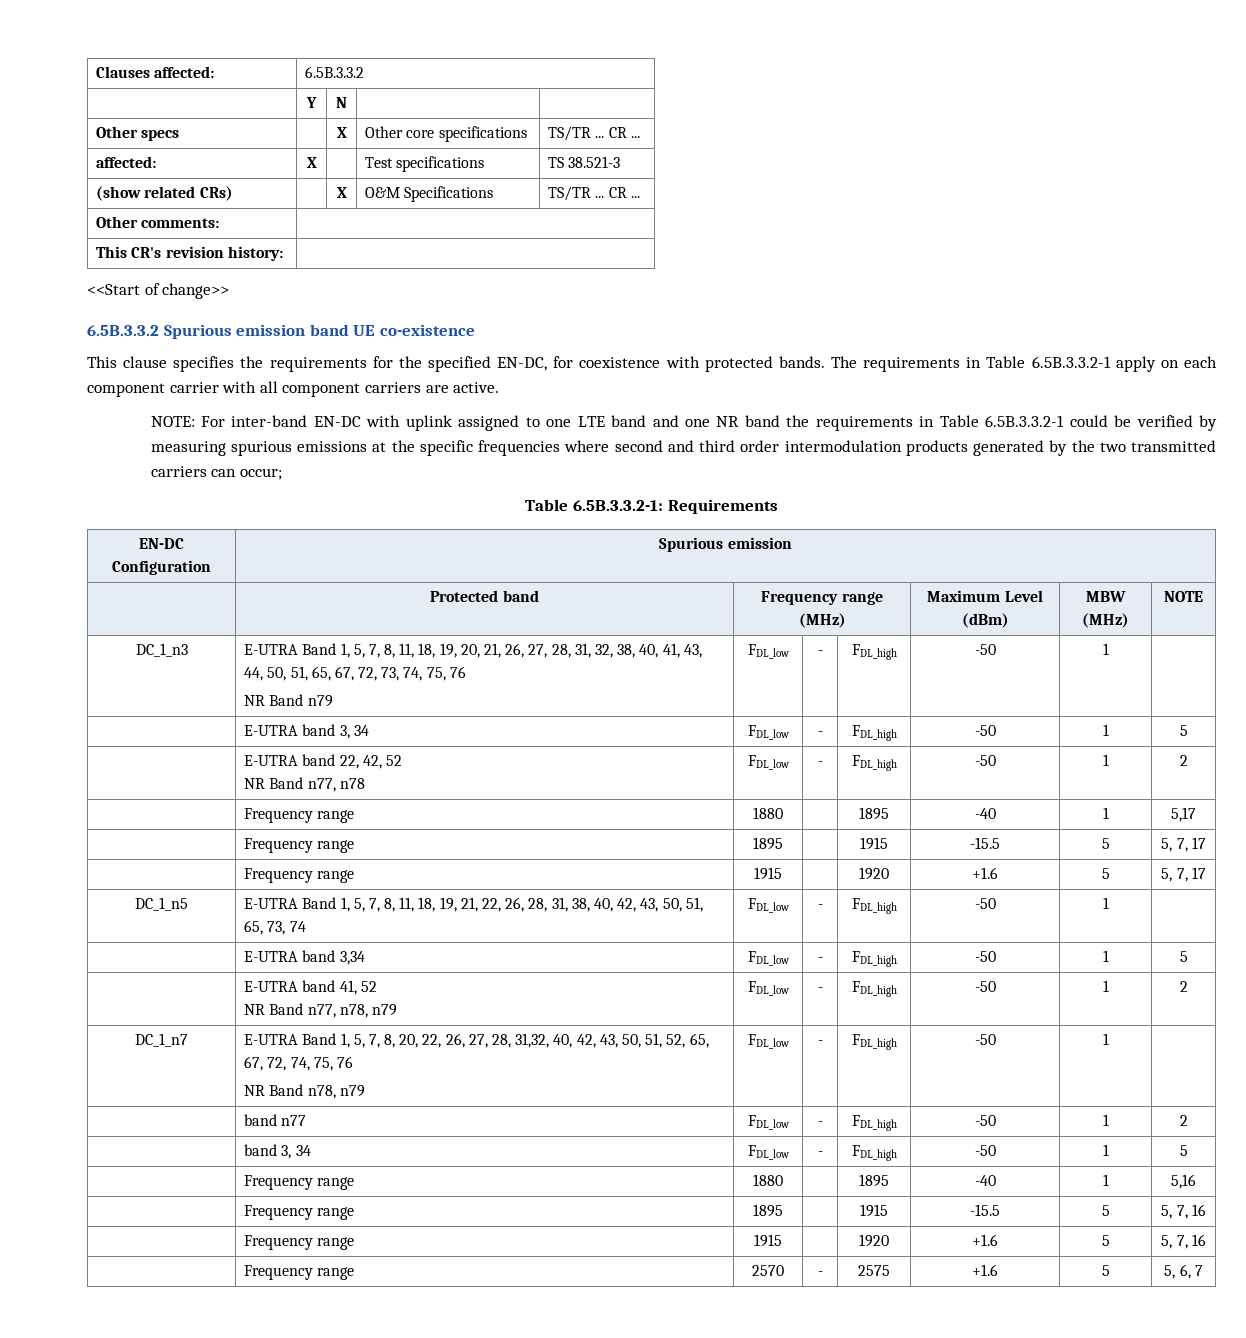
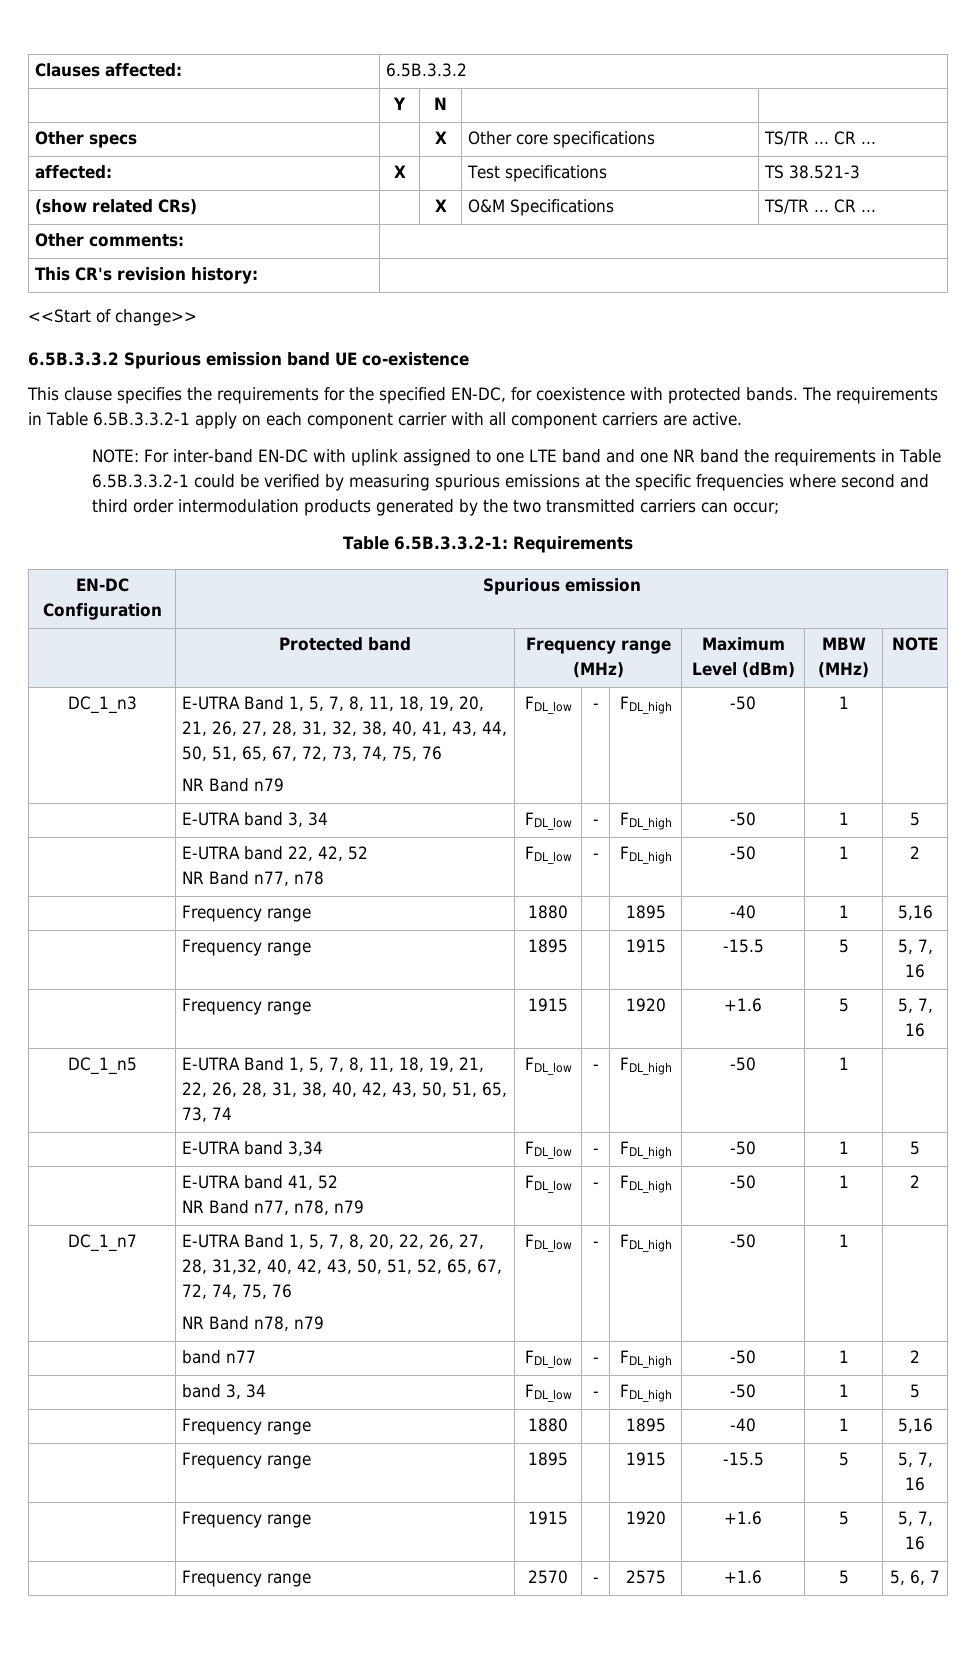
  | E-UTRA band 22, 42, 52
  NR Band n77, n78 | FDL_low | - | FDL_high | -50 | 1 | 2
- | Frequency range | 1880 | | 1895 | -40 | 1 | 5,17
- | Frequency range | 1895 | | 1915 | -15.5 | 5 | 5, 7, 17
- | Frequency range | 1915 | | 1920 | +1.6 | 5 | 5, 7, 17
+ | Frequency range | 1880 | | 1895 | -40 | 1 | 5,16
+ | Frequency range | 1895 | | 1915 | -15.5 | 5 | 5, 7, 16
+ | Frequency range | 1915 | | 1920 | +1.6 | 5 | 5, 7, 16

